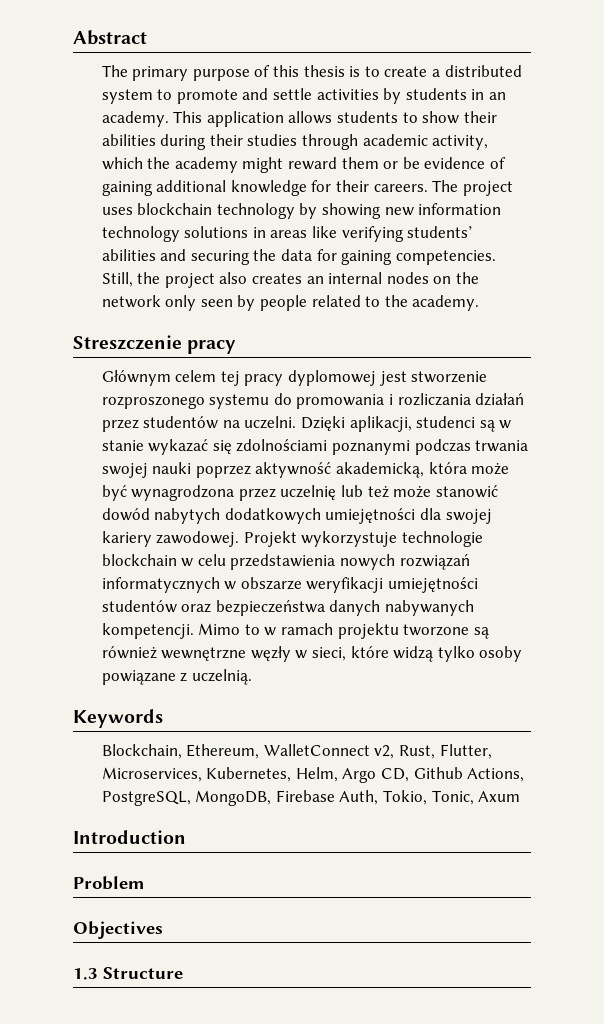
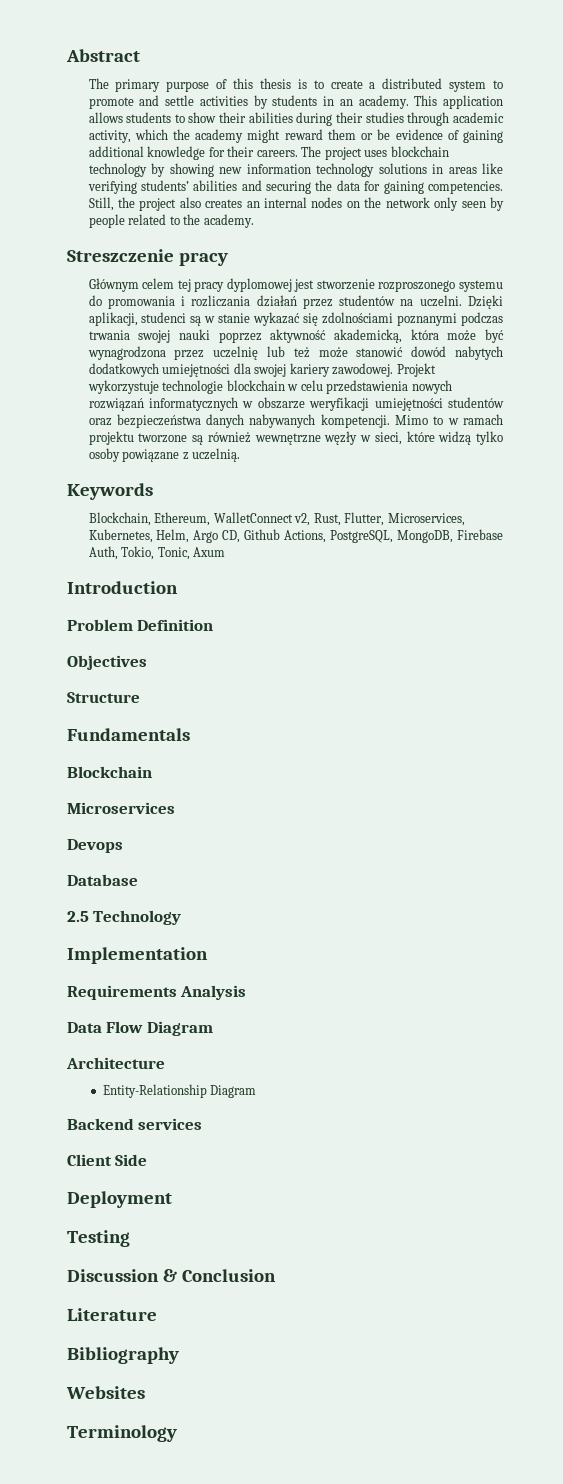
- Problem
+ Problem Definition
- 1.3 Structure
+ Structure
+ Fundamentals
+ Blockchain
+ Microservices
+ Devops
+ Database
+ 2.5 Technology
+ Implementation
+ Requirements Analysis
+ Data Flow Diagram
+ Architecture
+ Entity-Relationship Diagram
+ Backend services
+ Client Side
+ Deployment
+ Testing
+ Discussion & Conclusion
+ Literature
+ Bibliography
+ Websites
+ Terminology

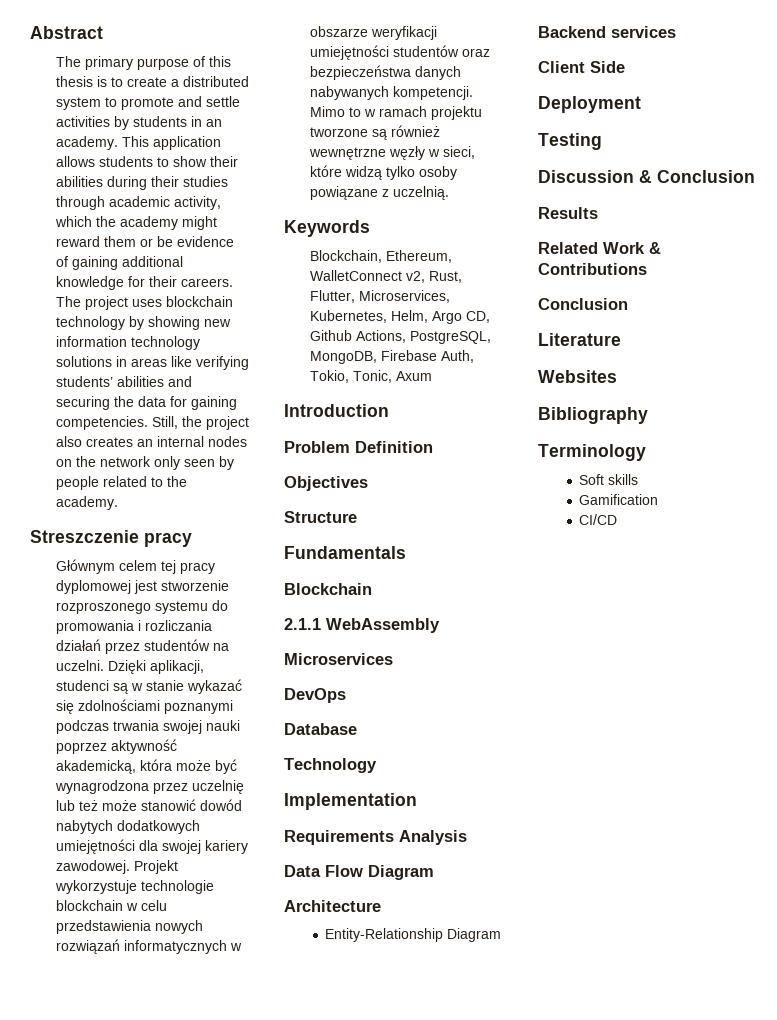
+ 2.1.1 WebAssembly
- Devops
+ DevOps
- 2.5 Technology
+ Technology
+ Results
+ Related Work & Contributions
+ Conclusion
+ Websites
- Websites
  Terminology
+ Soft skills
+ Gamification
+ CI/CD

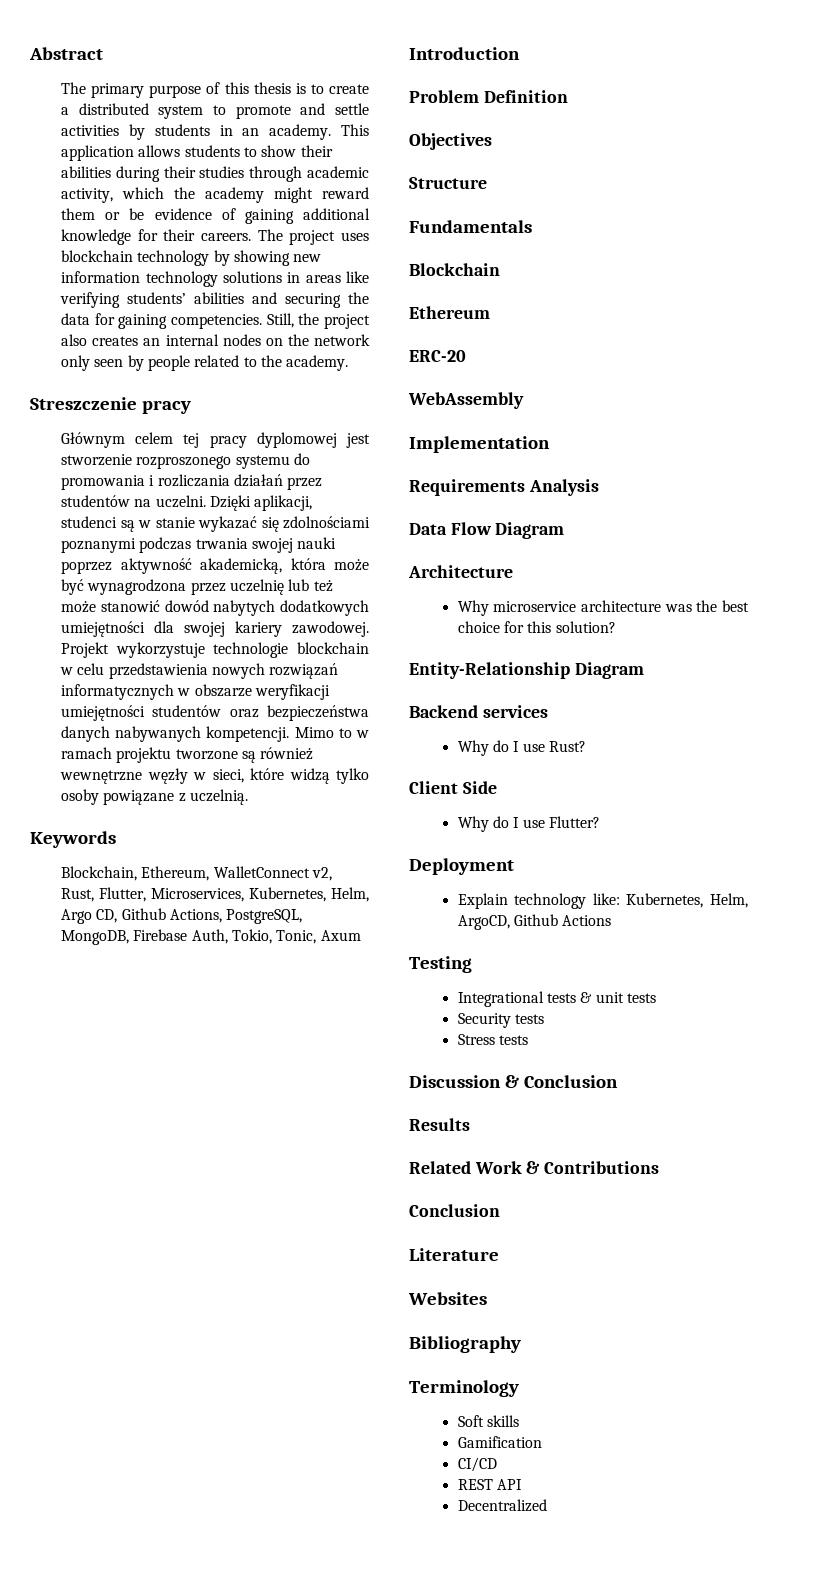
- 2.1.1 WebAssembly
+ Ethereum
+ ERC-20
+ WebAssembly
- Microservices
- DevOps
- Database
- Technology
+ Why microservice architecture was the best choice for this solution?
  Entity-Relationship Diagram
  Backend services
+ Why do I use Rust?
  Client Side
+ Why do I use Flutter?
  Deployment
+ Explain technology like: Kubernetes, Helm, ArgoCD, Github Actions
  Testing
+ Integrational tests & unit tests
+ Security tests
+ Stress tests
+ REST API
+ Decentralized

